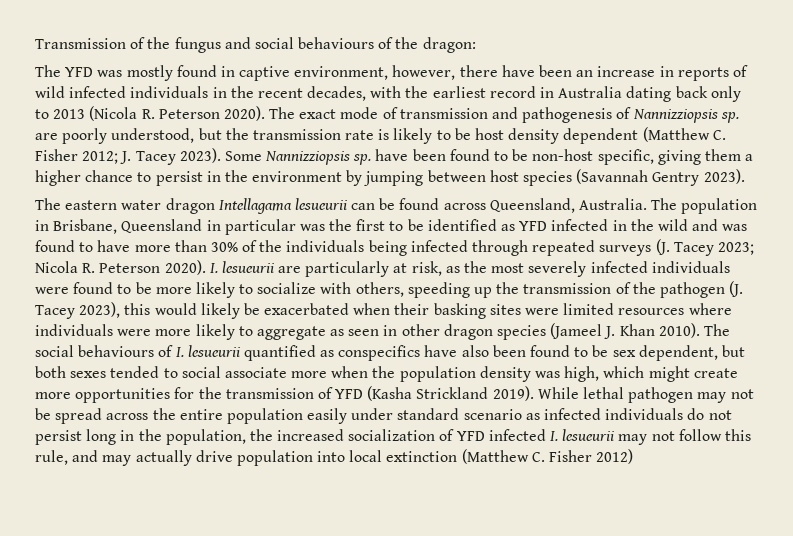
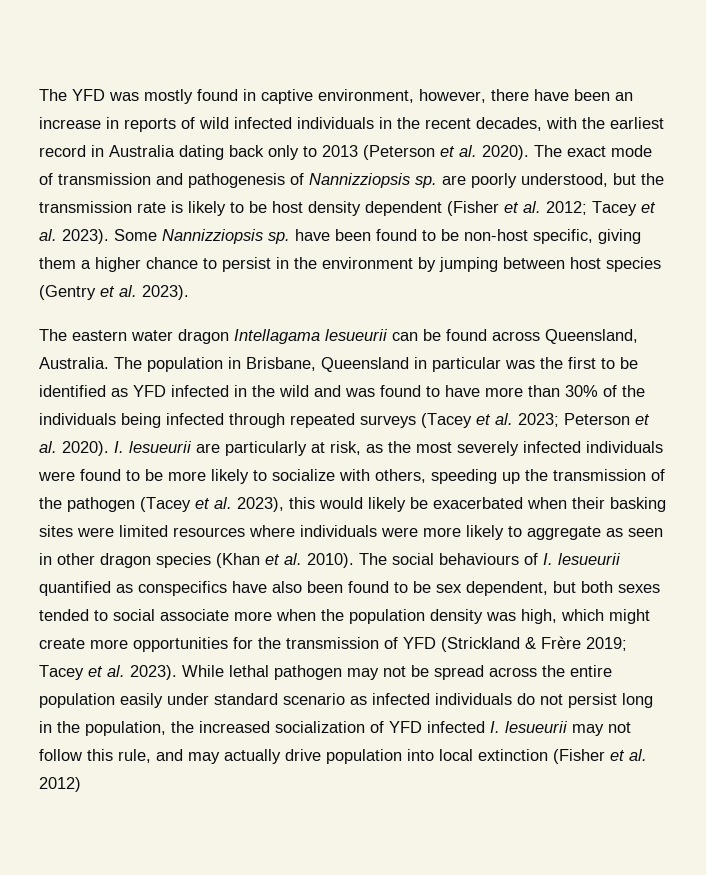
- Transmission of the fungus and social behaviours of the dragon:
- The YFD was mostly found in captive environment, however, there have been an increase in reports of wild infected individuals in the recent decades, with the earliest record in Australia dating back only to 2013 (Nicola R. Peterson 2020).
+ The YFD was mostly found in captive environment, however, there have been an increase in reports of wild infected individuals in the recent decades, with the earliest record in Australia dating back only to 2013 (Peterson et al. 2020).
- The exact mode of transmission and pathogenesis of Nannizziopsis sp. are poorly understood, but the transmission rate is likely to be host density dependent (Matthew C. Fisher 2012; J. Tacey 2023).
+ The exact mode of transmission and pathogenesis of Nannizziopsis sp. are poorly understood, but the transmission rate is likely to be host density dependent (Fisher et al. 2012; Tacey et al. 2023).
- Some Nannizziopsis sp. have been found to be non-host specific, giving them a higher chance to persist in the environment by jumping between host species (Savannah Gentry 2023).
+ Some Nannizziopsis sp. have been found to be non-host specific, giving them a higher chance to persist in the environment by jumping between host species (Gentry et al. 2023).
- The population in Brisbane, Queensland in particular was the first to be identified as YFD infected in the wild and was found to have more than 30% of the individuals being infected through repeated surveys (J. Tacey 2023; Nicola R. Peterson 2020).
+ The population in Brisbane, Queensland in particular was the first to be identified as YFD infected in the wild and was found to have more than 30% of the individuals being infected through repeated surveys (Tacey et al. 2023; Peterson et al. 2020).
- I. lesueurii are particularly at risk, as the most severely infected individuals were found to be more likely to socialize with others, speeding up the transmission of the pathogen (J. Tacey 2023), this would likely be exacerbated when their basking sites were limited resources where individuals were more likely to aggregate as seen in other dragon species (Jameel J. Khan 2010).
+ I. lesueurii are particularly at risk, as the most severely infected individuals were found to be more likely to socialize with others, speeding up the transmission of the pathogen (Tacey et al. 2023), this would likely be exacerbated when their basking sites were limited resources where individuals were more likely to aggregate as seen in other dragon species (Khan et al. 2010).
- The social behaviours of I. lesueurii quantified as conspecifics have also been found to be sex dependent, but both sexes tended to social associate more when the population density was high, which might create more opportunities for the transmission of YFD (Kasha Strickland 2019).
+ The social behaviours of I. lesueurii quantified as conspecifics have also been found to be sex dependent, but both sexes tended to social associate more when the population density was high, which might create more opportunities for the transmission of YFD (Strickland & Frère 2019; Tacey et al. 2023).
- While lethal pathogen may not be spread across the entire population easily under standard scenario as infected individuals do not persist long in the population, the increased socialization of YFD infected I. lesueurii may not follow this rule, and may actually drive population into local extinction (Matthew C. Fisher 2012)
+ While lethal pathogen may not be spread across the entire population easily under standard scenario as infected individuals do not persist long in the population, the increased socialization of YFD infected I. lesueurii may not follow this rule, and may actually drive population into local extinction (Fisher et al. 2012)

